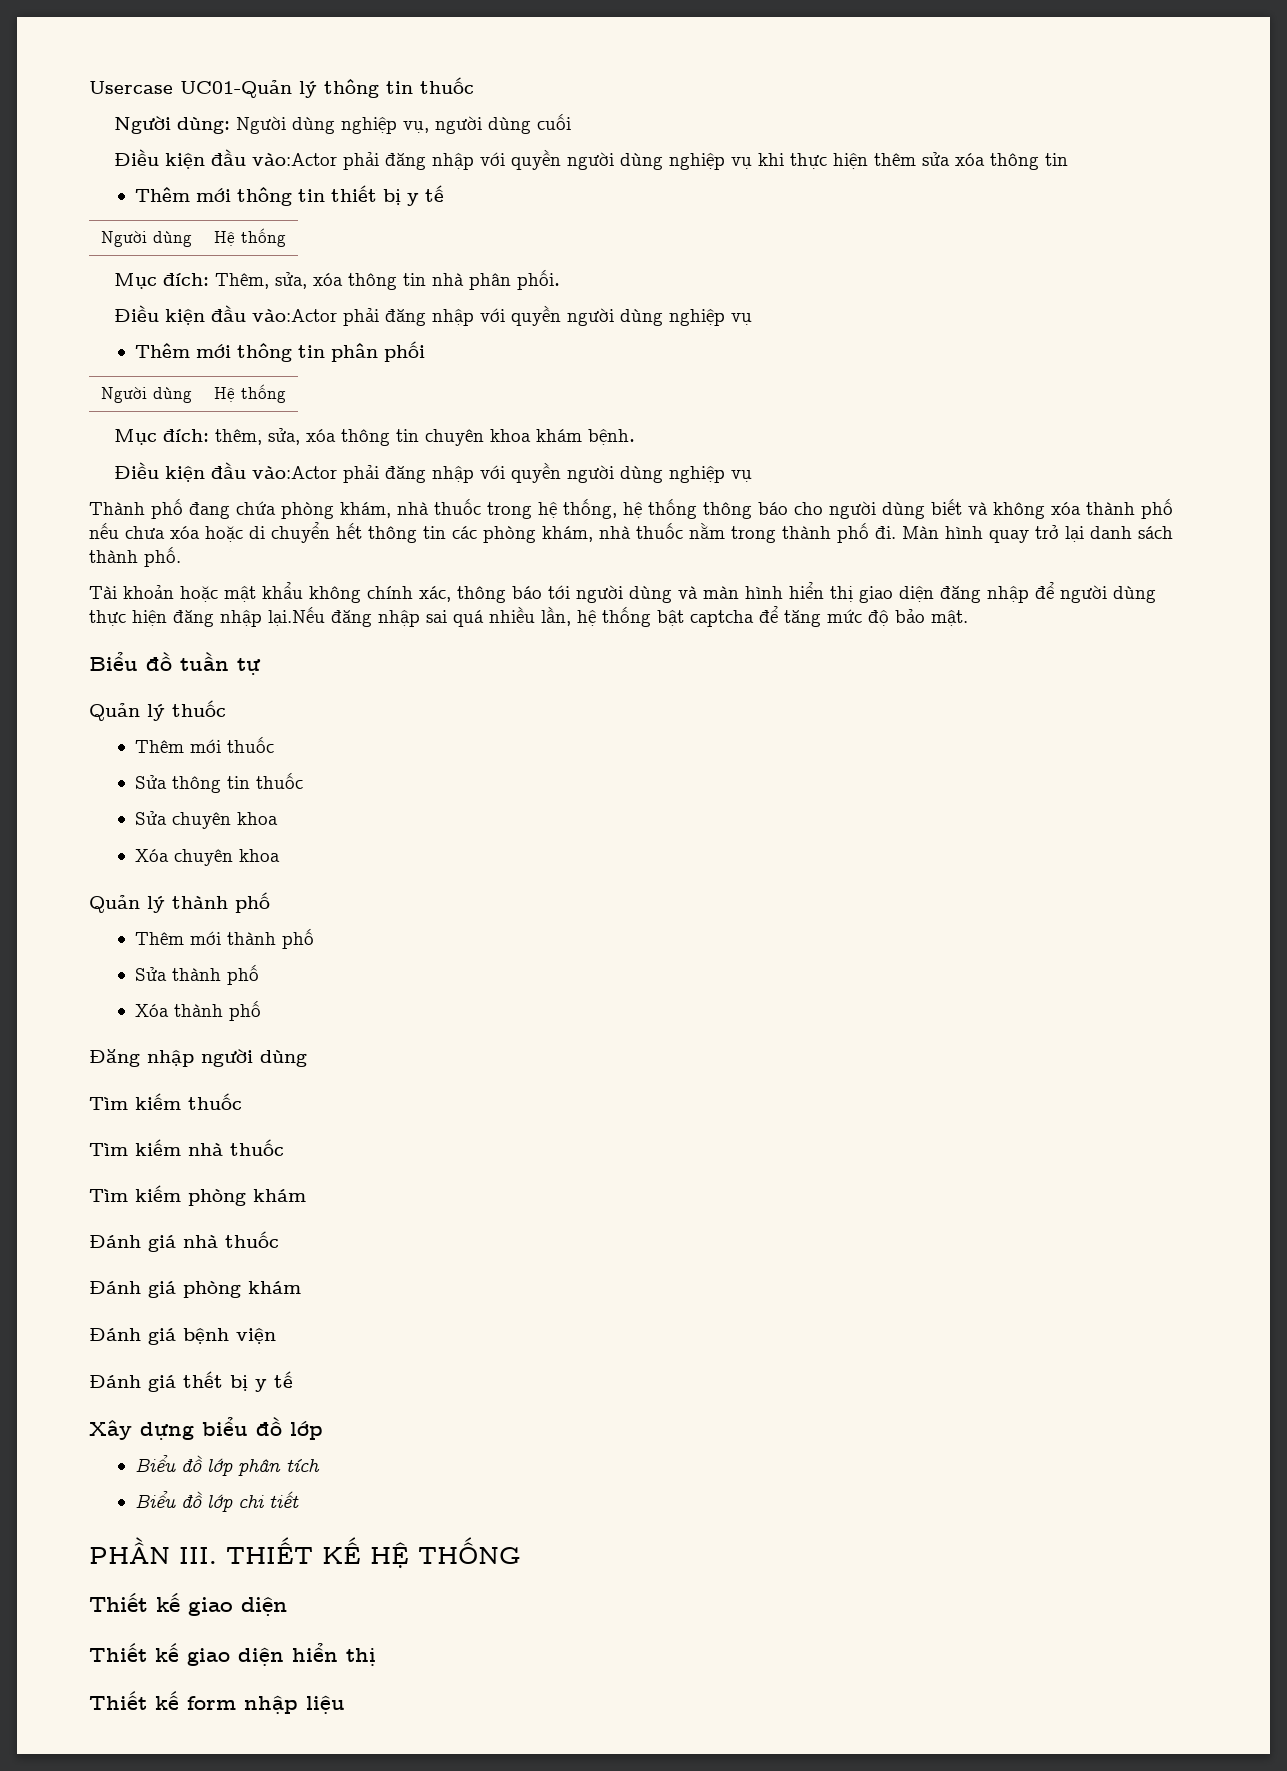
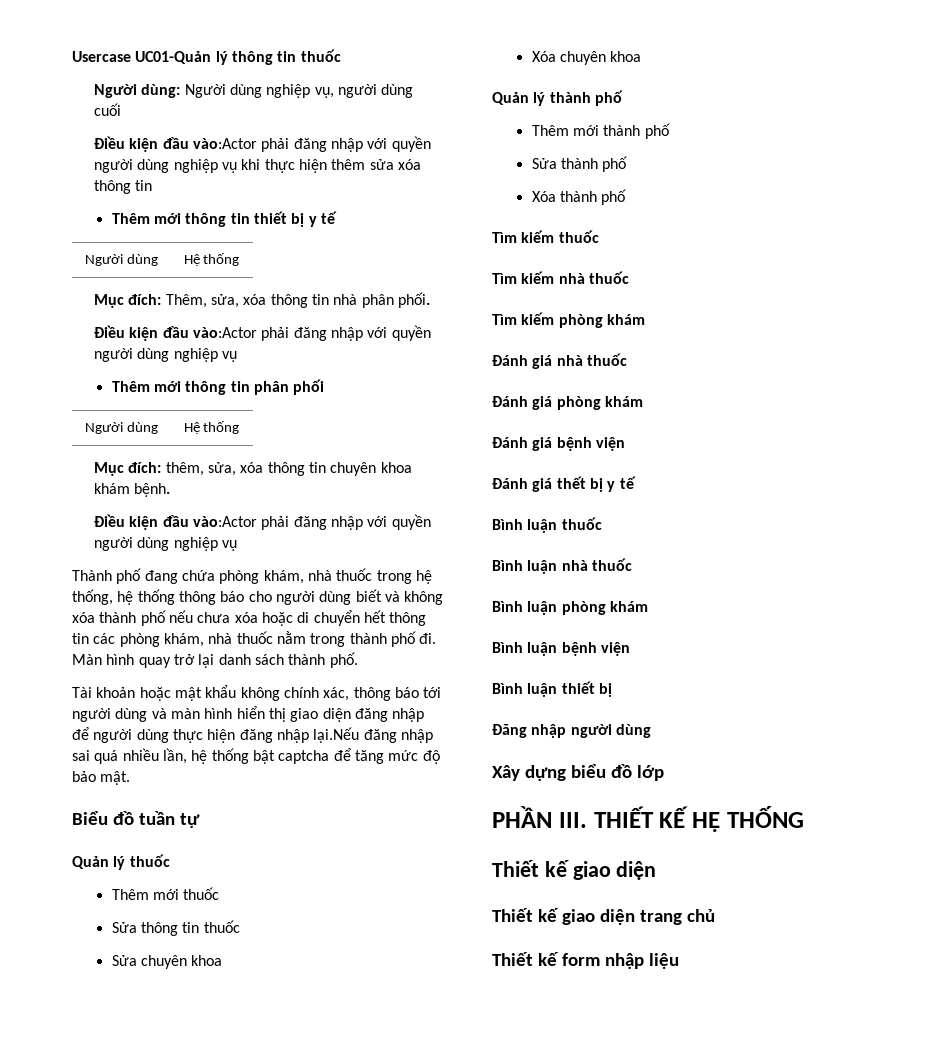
- Đăng nhập người dùng
+ Bình luận thuốc
+ Bình luận nhà thuốc
+ Bình luận phòng khám
+ Bình luận bệnh viện
+ Bình luận thiết bị
+ Đăng nhập người dùng
- Biểu đồ lớp phân tích
- Biểu đồ lớp chi tiết
- Thiết kế giao diện hiển thị
+ Thiết kế giao diện trang chủ

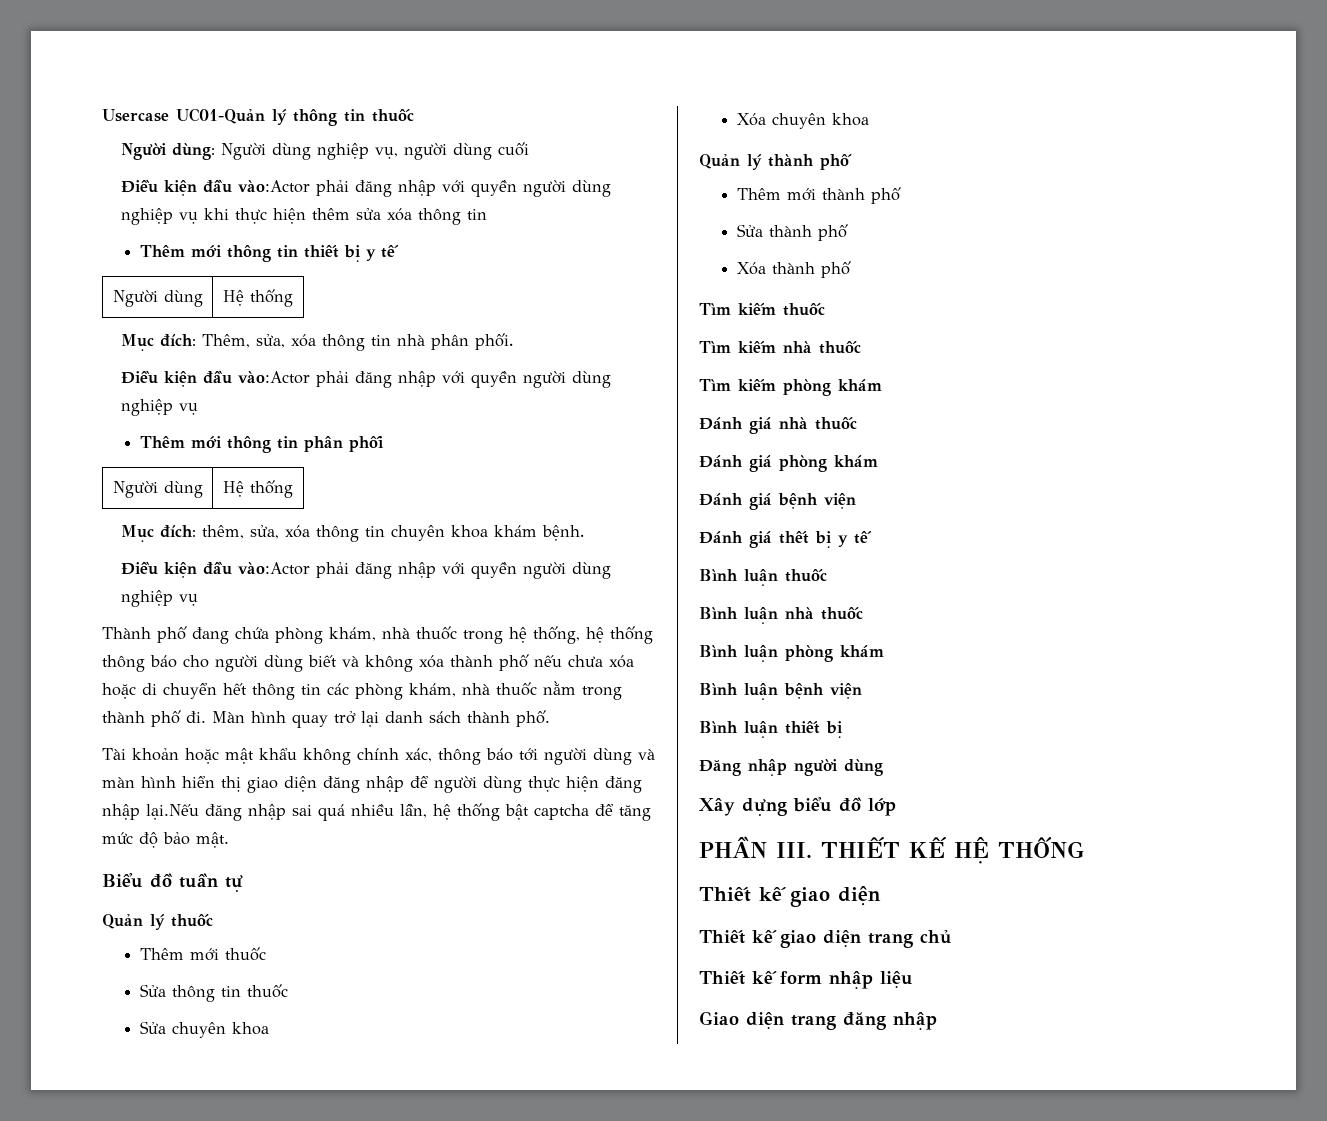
+ Giao diện trang đăng nhập

